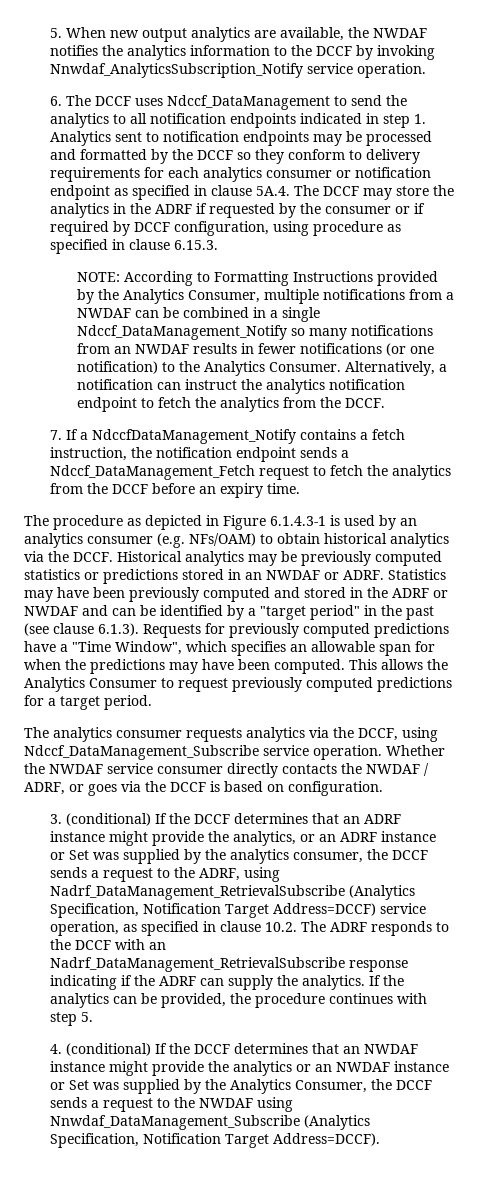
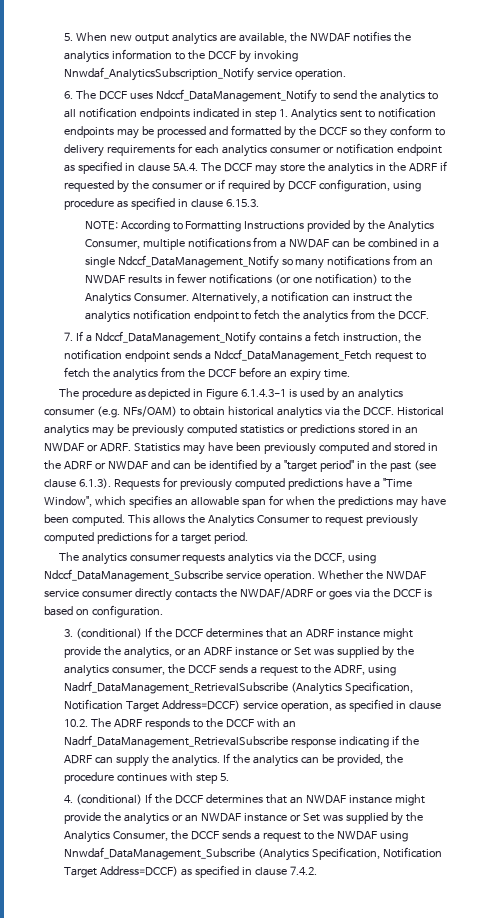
- 6. The DCCF uses Ndccf_DataManagement to send the analytics to all notification endpoints indicated in step 1. Analytics sent to notification endpoints may be processed and formatted by the DCCF so they conform to delivery requirements for each analytics consumer or notification endpoint as specified in clause 5A.4. The DCCF may store the analytics in the ADRF if requested by the consumer or if required by DCCF configuration, using procedure as specified in clause 6.15.3.
+ 6. The DCCF uses Ndccf_DataManagement_Notify to send the analytics to all notification endpoints indicated in step 1. Analytics sent to notification endpoints may be processed and formatted by the DCCF so they conform to delivery requirements for each analytics consumer or notification endpoint as specified in clause 5A.4. The DCCF may store the analytics in the ADRF if requested by the consumer or if required by DCCF configuration, using procedure as specified in clause 6.15.3.
- 7. If a NdccfDataManagement_Notify contains a fetch instruction, the notification endpoint sends a Ndccf_DataManagement_Fetch request to fetch the analytics from the DCCF before an expiry time.
+ 7. If a Ndccf_DataManagement_Notify contains a fetch instruction, the notification endpoint sends a Ndccf_DataManagement_Fetch request to fetch the analytics from the DCCF before an expiry time.
- Whether the NWDAF service consumer directly contacts the NWDAF / ADRF, or goes via the DCCF is based on configuration.
+ Whether the NWDAF service consumer directly contacts the NWDAF/ADRF or goes via the DCCF is based on configuration.
- 4. (conditional) If the DCCF determines that an NWDAF instance might provide the analytics or an NWDAF instance or Set was supplied by the Analytics Consumer, the DCCF sends a request to the NWDAF using Nnwdaf_DataManagement_Subscribe (Analytics Specification, Notification Target Address=DCCF).
+ 4. (conditional) If the DCCF determines that an NWDAF instance might provide the analytics or an NWDAF instance or Set was supplied by the Analytics Consumer, the DCCF sends a request to the NWDAF using Nnwdaf_DataManagement_Subscribe (Analytics Specification, Notification Target Address=DCCF) as specified in clause 7.4.2.

